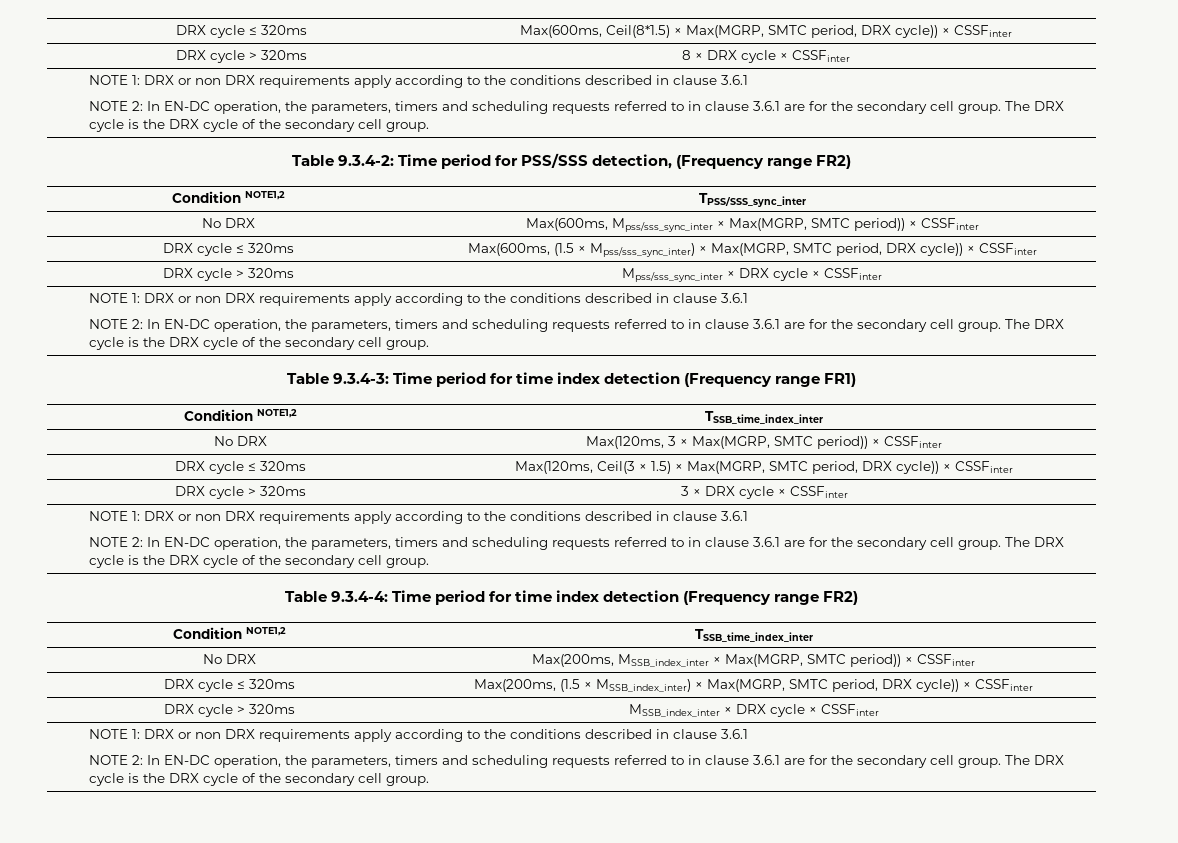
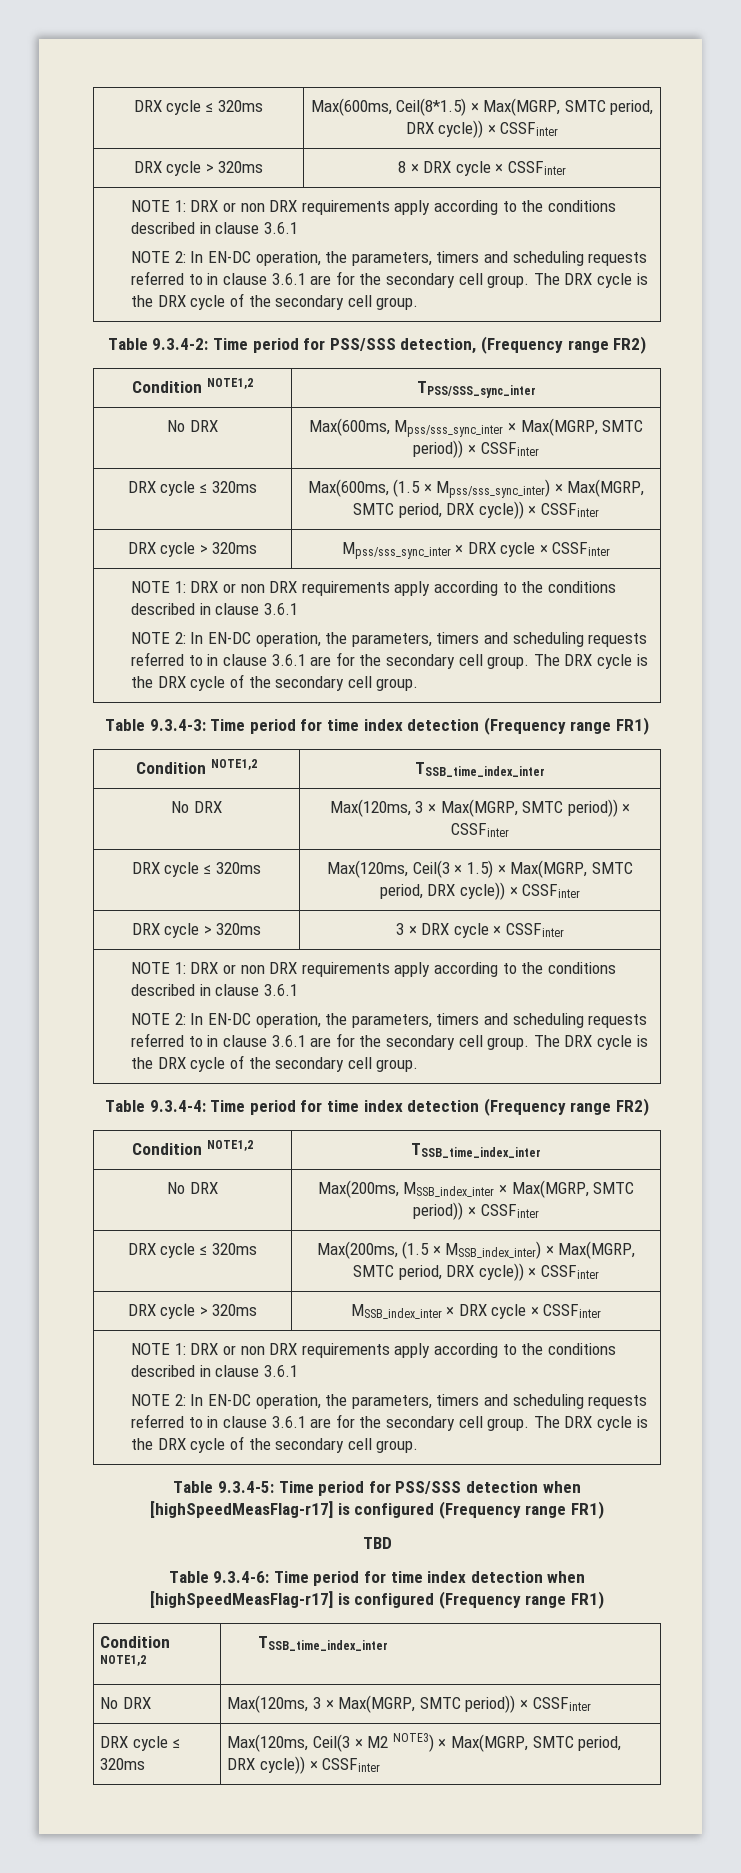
+ Table 9.3.4-5: Time period for PSS/SSS detection when [highSpeedMeasFlag-r17] is configured (Frequency range FR1)
+ TBD
+ Table 9.3.4-6: Time period for time index detection when [highSpeedMeasFlag-r17] is configured (Frequency range FR1)
+ Condition NOTE1,2 | TSSB_time_index_inter
+ No DRX | Max(120ms, 3 × Max(MGRP, SMTC period)) × CSSFinter
+ DRX cycle ≤ 320ms | Max(120ms, Ceil(3 × M2 NOTE3) × Max(MGRP, SMTC period, DRX cycle)) × CSSFinter

